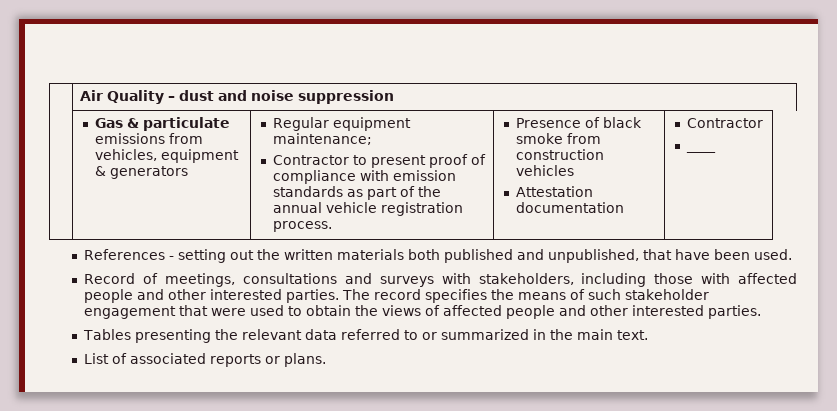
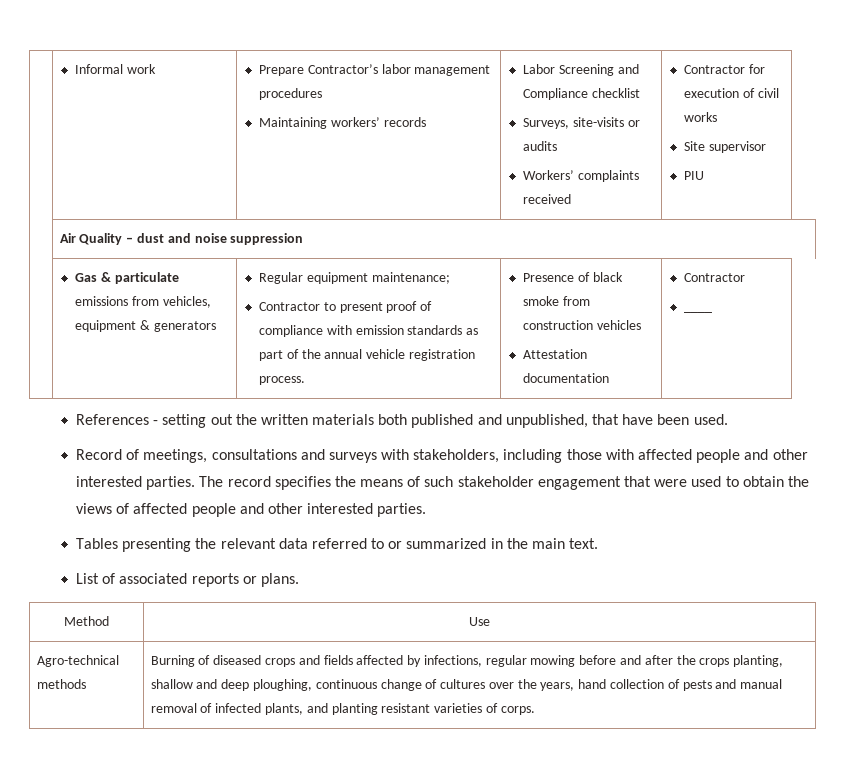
+ | Informal work | Prepare Contractor’s labor management procedures
+ Maintaining workers’ records | Labor Screening and Compliance checklist
+ Surveys, site-visits or audits
+ Workers’ complaints received | Contractor for execution of civil works
+ Site supervisor
+ PIU
+ Method | Use
+ Agro-technical methods | Burning of diseased crops and fields affected by infections, regular mowing before and after the crops planting, shallow and deep ploughing, continuous change of cultures over the years, hand collection of pests and manual removal of infected plants, and planting resistant varieties of corps.

